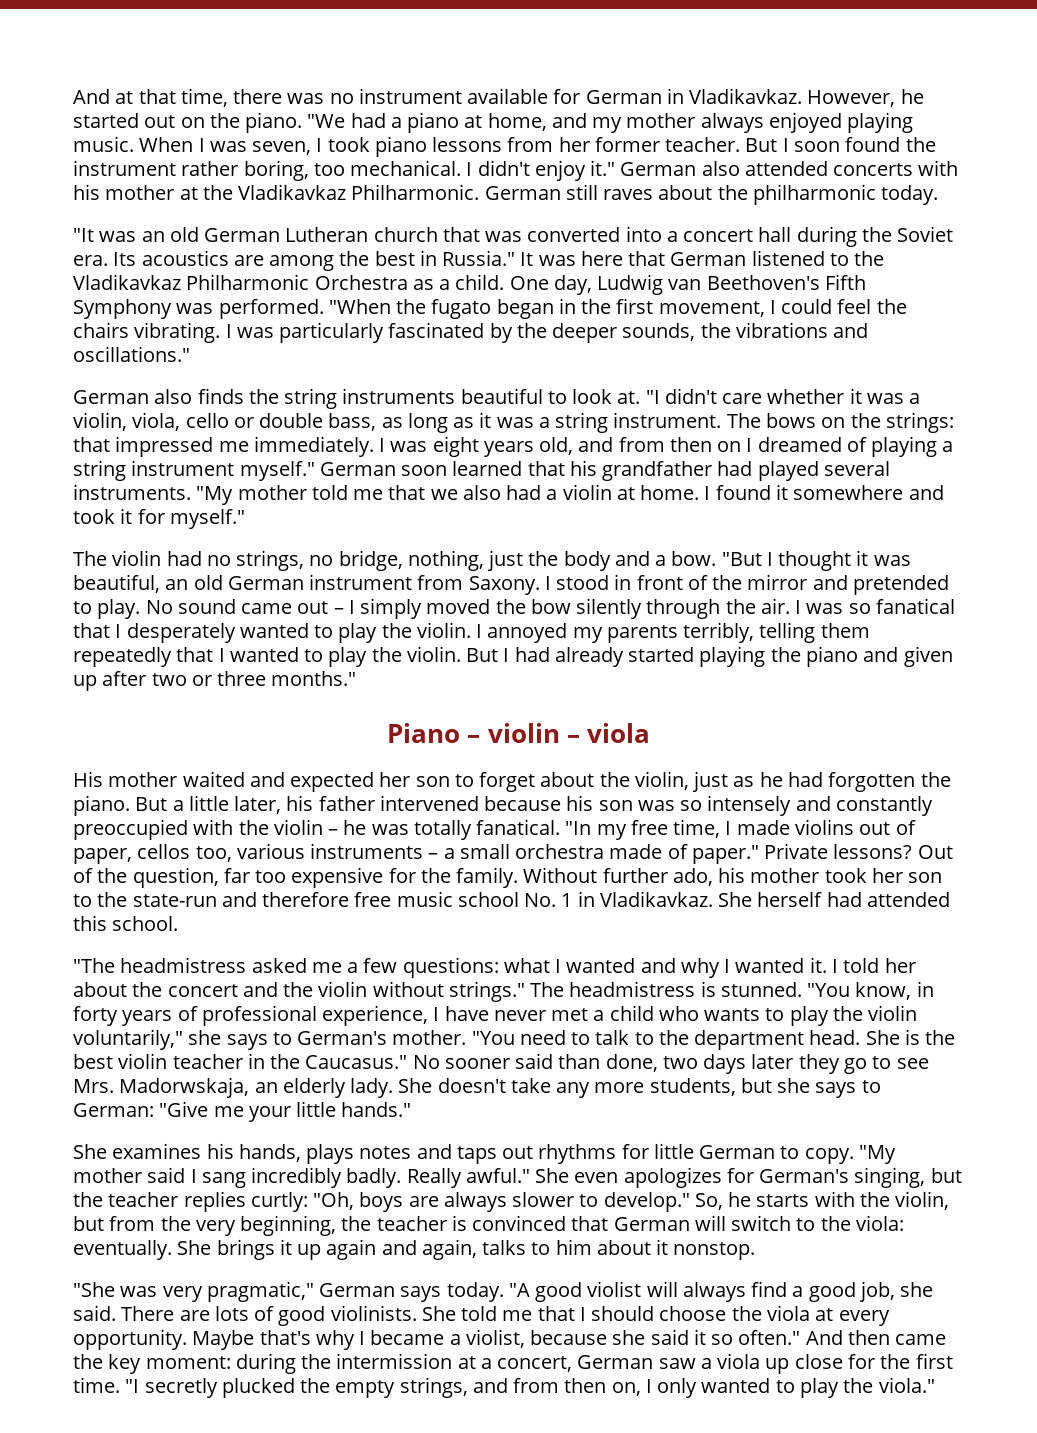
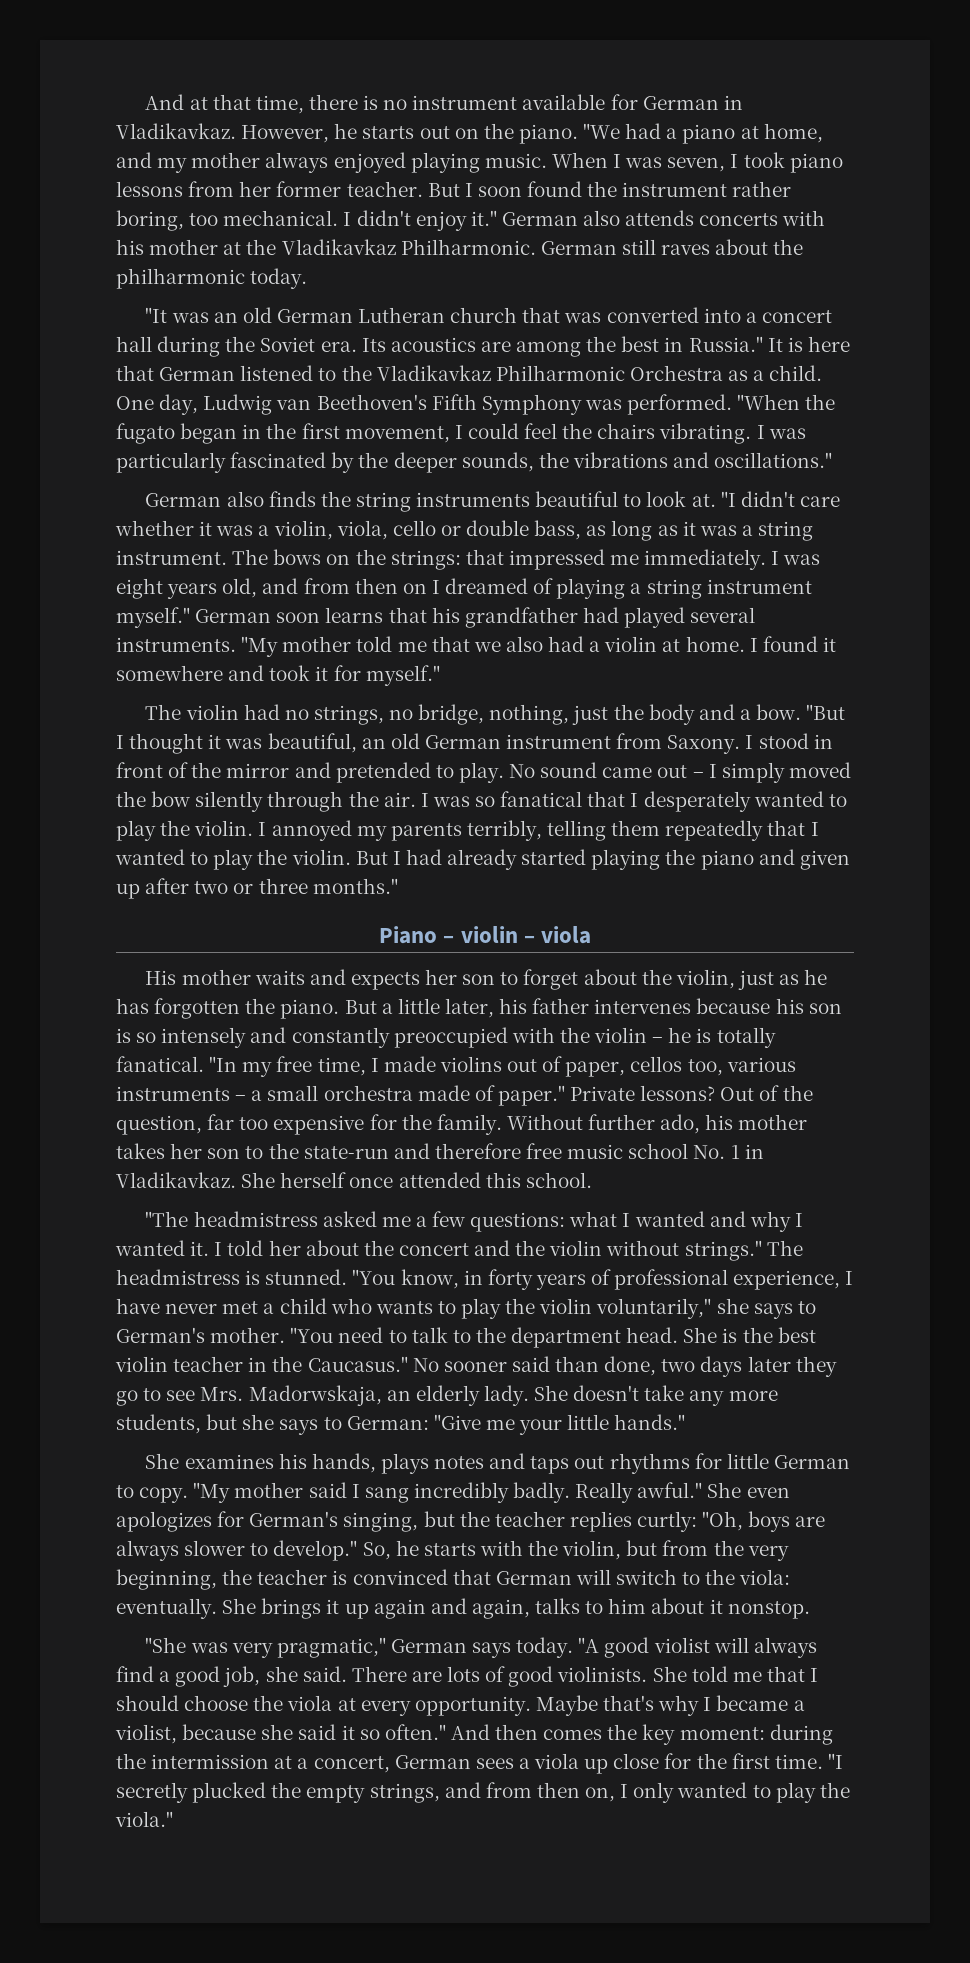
- And at that time, there was no instrument available for German in Vladikavkaz.
+ And at that time, there is no instrument available for German in Vladikavkaz.
- However, he started out on the piano.
+ However, he starts out on the piano.
- German also attended concerts with his mother at the Vladikavkaz Philharmonic.
+ German also attends concerts with his mother at the Vladikavkaz Philharmonic.
- It was here that German listened to the Vladikavkaz Philharmonic Orchestra as a child.
+ It is here that German listened to the Vladikavkaz Philharmonic Orchestra as a child.
- German soon learned that his grandfather had played several instruments.
+ German soon learns that his grandfather had played several instruments.
- His mother waited and expected her son to forget about the violin, just as he had forgotten the piano.
+ His mother waits and expects her son to forget about the violin, just as he has forgotten the piano.
- But a little later, his father intervened because his son was so intensely and constantly preoccupied with the violin – he was totally fanatical.
+ But a little later, his father intervenes because his son is so intensely and constantly preoccupied with the violin – he is totally fanatical.
- Without further ado, his mother took her son to the state-run and therefore free music school No. 1 in Vladikavkaz.
+ Without further ado, his mother takes her son to the state-run and therefore free music school No. 1 in Vladikavkaz.
- She herself had attended this school.
+ She herself once attended this school.
- And then came the key moment: during the intermission at a concert, German saw a viola up close for the first time.
+ And then comes the key moment: during the intermission at a concert, German sees a viola up close for the first time.

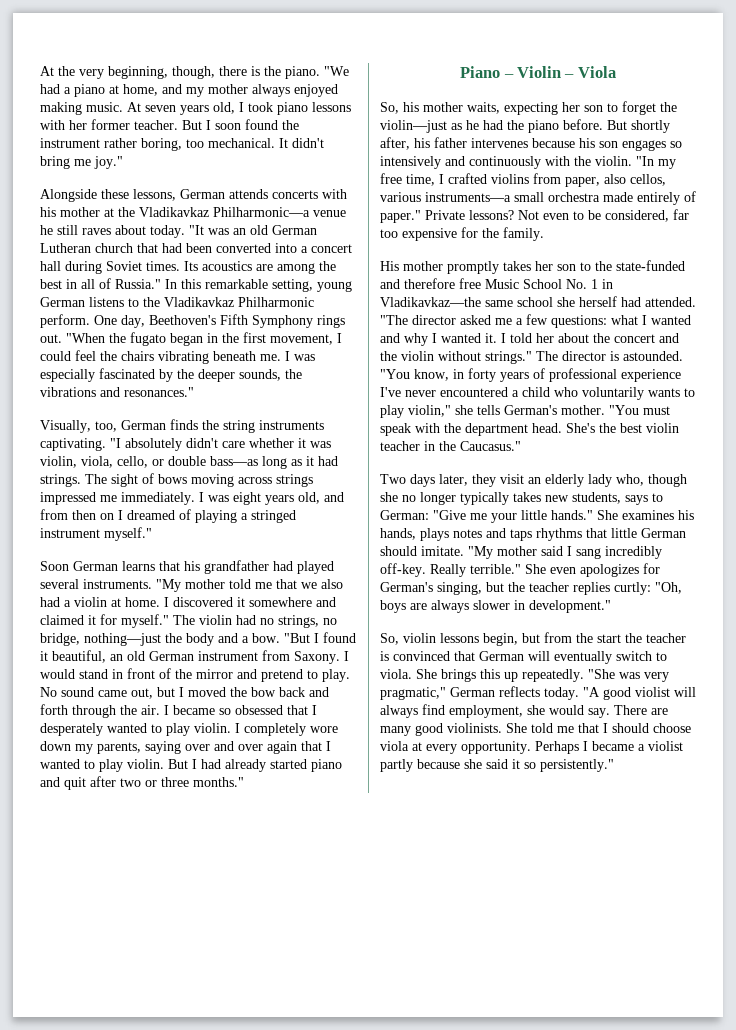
- And at that time, there is no instrument available for German in Vladikavkaz. However, he starts out on the piano.
+ At the very beginning, though, there is the piano.
- "We had a piano at home, and my mother always enjoyed playing music. When I was seven, I took piano lessons from her former teacher.
+ "We had a piano at home, and my mother always enjoyed making music. At seven years old, I took piano lessons with her former teacher.
- I didn't enjoy it." German also attends concerts with his mother at the Vladikavkaz Philharmonic. German still raves about the philharmonic today.
- "It was an old German Lutheran church that was converted into a concert hall during the Soviet era.
+ It didn't bring me joy."
+ Alongside these lessons, German attends concerts with his mother at the Vladikavkaz Philharmonic—a venue he still raves about today. "It was an old German Lutheran church that had been converted into a concert hall during Soviet times.
- Its acoustics are among the best in Russia." It is here that German listened to the Vladikavkaz Philharmonic Orchestra as a child. One day, Ludwig van Beethoven's Fifth Symphony was performed.
+ Its acoustics are among the best in all of Russia." In this remarkable setting, young German listens to the Vladikavkaz Philharmonic perform. One day, Beethoven's Fifth Symphony rings out.
- "When the fugato began in the first movement, I could feel the chairs vibrating. I was particularly fascinated by the deeper sounds, the vibrations and oscillations."
- German also finds the string instruments beautiful to look at. "I didn't care whether it was a violin, viola, cello or double bass, as long as it was a string instrument. The bows on the strings: that impressed me immediately.
+ "When the fugato began in the first movement, I could feel the chairs vibrating beneath me. I was especially fascinated by the deeper sounds, the vibrations and resonances."
+ Visually, too, German finds the string instruments captivating. "I absolutely didn't care whether it was violin, viola, cello, or double bass—as long as it had strings. The sight of bows moving across strings impressed me immediately.
- I was eight years old, and from then on I dreamed of playing a string instrument myself." German soon learns that his grandfather had played several instruments.
+ I was eight years old, and from then on I dreamed of playing a stringed instrument myself."
+ Soon German learns that his grandfather had played several instruments.
- I found it somewhere and took it for myself."
- The violin had no strings, no bridge, nothing, just the body and a bow.
+ I discovered it somewhere and claimed it for myself." The violin had no strings, no bridge, nothing—just the body and a bow.
- "But I thought it was beautiful, an old German instrument from Saxony.
+ "But I found it beautiful, an old German instrument from Saxony.
- I stood in front of the mirror and pretended to play.
+ I would stand in front of the mirror and pretend to play.
- No sound came out – I simply moved the bow silently through the air.
+ No sound came out, but I moved the bow back and forth through the air.
- I was so fanatical that I desperately wanted to play the violin.
+ I became so obsessed that I desperately wanted to play violin.
- I annoyed my parents terribly, telling them repeatedly that I wanted to play the violin.
+ I completely wore down my parents, saying over and over again that I wanted to play violin.
- But I had already started playing the piano and given up after two or three months."
+ But I had already started piano and quit after two or three months."
- Piano – violin – viola
- His mother waits and expects her son to forget about the violin, just as he has forgotten the piano. But a little later, his father intervenes because his son is so intensely and constantly preoccupied with the violin – he is totally fanatical.
+ Piano – Violin – Viola
+ So, his mother waits, expecting her son to forget the violin—just as he had the piano before. But shortly after, his father intervenes because his son engages so intensively and continuously with the violin.
- "In my free time, I made violins out of paper, cellos too, various instruments – a small orchestra made of paper."
+ "In my free time, I crafted violins from paper, also cellos, various instruments—a small orchestra made entirely of paper."
- Out of the question, far too expensive for the family. Without further ado, his mother takes her son to the state-run and therefore free music school No. 1 in Vladikavkaz. She herself once attended this school.
- "The headmistress asked me a few questions: what I wanted and why I wanted it.
+ Not even to be considered, far too expensive for the family.
+ His mother promptly takes her son to the state-funded and therefore free Music School No. 1 in Vladikavkaz—the same school she herself had attended. "The director asked me a few questions: what I wanted and why I wanted it.
- The headmistress is stunned.
+ The director is astounded.
- "You know, in forty years of professional experience, I have never met a child who wants to play the violin voluntarily," she says to German's mother. "You need to talk to the department head.
+ "You know, in forty years of professional experience I've never encountered a child who voluntarily wants to play violin," she tells German's mother. "You must speak with the department head.
- She is the best violin teacher in the Caucasus." No sooner said than done, two days later they go to see Mrs. Madorwskaja, an elderly lady. She doesn't take any more students, but she says to German: "Give me your little hands."
- She examines his hands, plays notes and taps out rhythms for little German to copy.
+ She's the best violin teacher in the Caucasus."
+ Two days later, they visit an elderly lady who, though she no longer typically takes new students, says to German: "Give me your little hands." She examines his hands, plays notes and taps rhythms that little German should imitate.
- "My mother said I sang incredibly badly. Really awful."
+ "My mother said I sang incredibly off-key. Really terrible."
- She even apologizes for German's singing, but the teacher replies curtly: "Oh, boys are always slower to develop." So, he starts with the violin, but from the very beginning, the teacher is convinced that German will switch to the viola: eventually. She brings it up again and again, talks to him about it nonstop.
- "She was very pragmatic," German says today.
+ She even apologizes for German's singing, but the teacher replies curtly: "Oh, boys are always slower in development."
+ So, violin lessons begin, but from the start the teacher is convinced that German will eventually switch to viola. She brings this up repeatedly. "She was very pragmatic," German reflects today.
- "A good violist will always find a good job, she said. There are lots of good violinists.
+ "A good violist will always find employment, she would say. There are many good violinists.
- She told me that I should choose the viola at every opportunity.
+ She told me that I should choose viola at every opportunity.
- Maybe that's why I became a violist, because she said it so often." And then comes the key moment: during the intermission at a concert, German sees a viola up close for the first time. "I secretly plucked the empty strings, and from then on, I only wanted to play the viola."
+ Perhaps I became a violist partly because she said it so persistently."

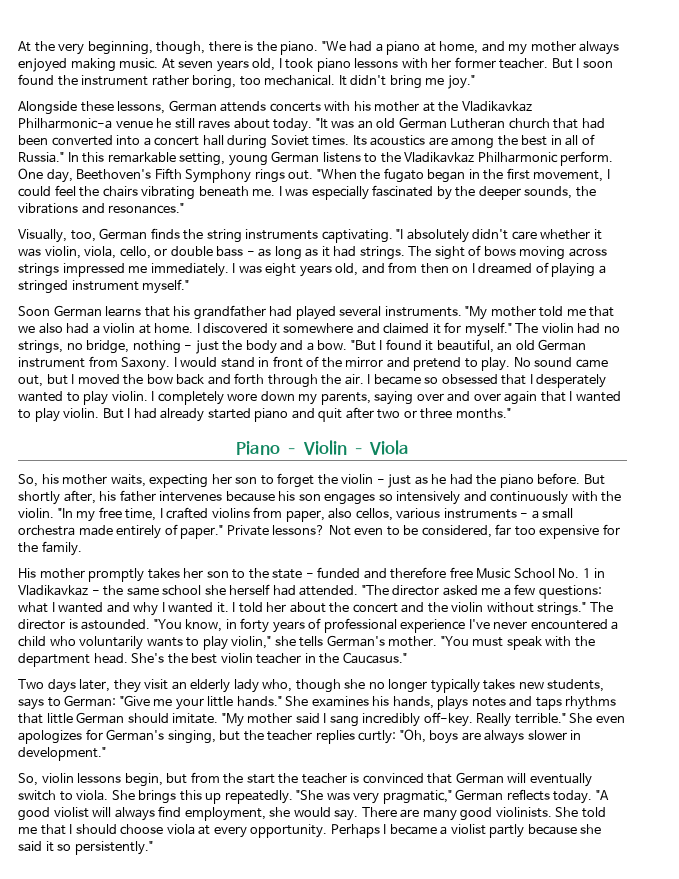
- Alongside these lessons, German attends concerts with his mother at the Vladikavkaz Philharmonic—a venue he still raves about today.
+ Alongside these lessons, German attends concerts with his mother at the Vladikavkaz Philharmonic-a venue he still raves about today.
- "I absolutely didn't care whether it was violin, viola, cello, or double bass—as long as it had strings.
+ "I absolutely didn't care whether it was violin, viola, cello, or double bass - as long as it had strings.
- The violin had no strings, no bridge, nothing—just the body and a bow.
+ The violin had no strings, no bridge, nothing - just the body and a bow.
- So, his mother waits, expecting her son to forget the violin—just as he had the piano before.
+ So, his mother waits, expecting her son to forget the violin - just as he had the piano before.
- "In my free time, I crafted violins from paper, also cellos, various instruments—a small orchestra made entirely of paper."
+ "In my free time, I crafted violins from paper, also cellos, various instruments - a small orchestra made entirely of paper."
- His mother promptly takes her son to the state-funded and therefore free Music School No. 1 in Vladikavkaz—the same school she herself had attended.
+ His mother promptly takes her son to the state - funded and therefore free Music School No. 1 in Vladikavkaz - the same school she herself had attended.

